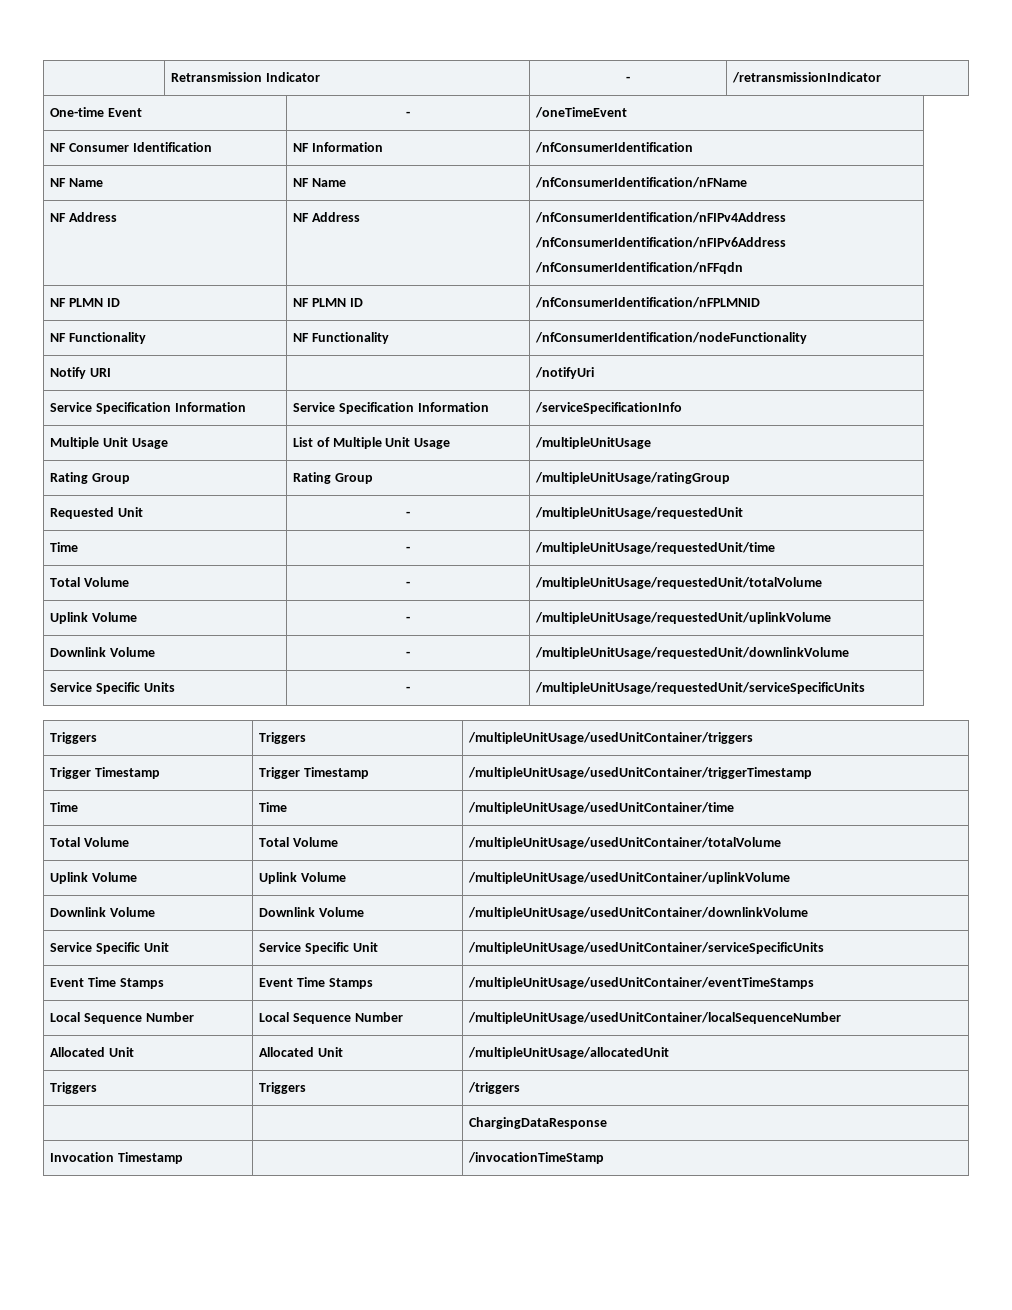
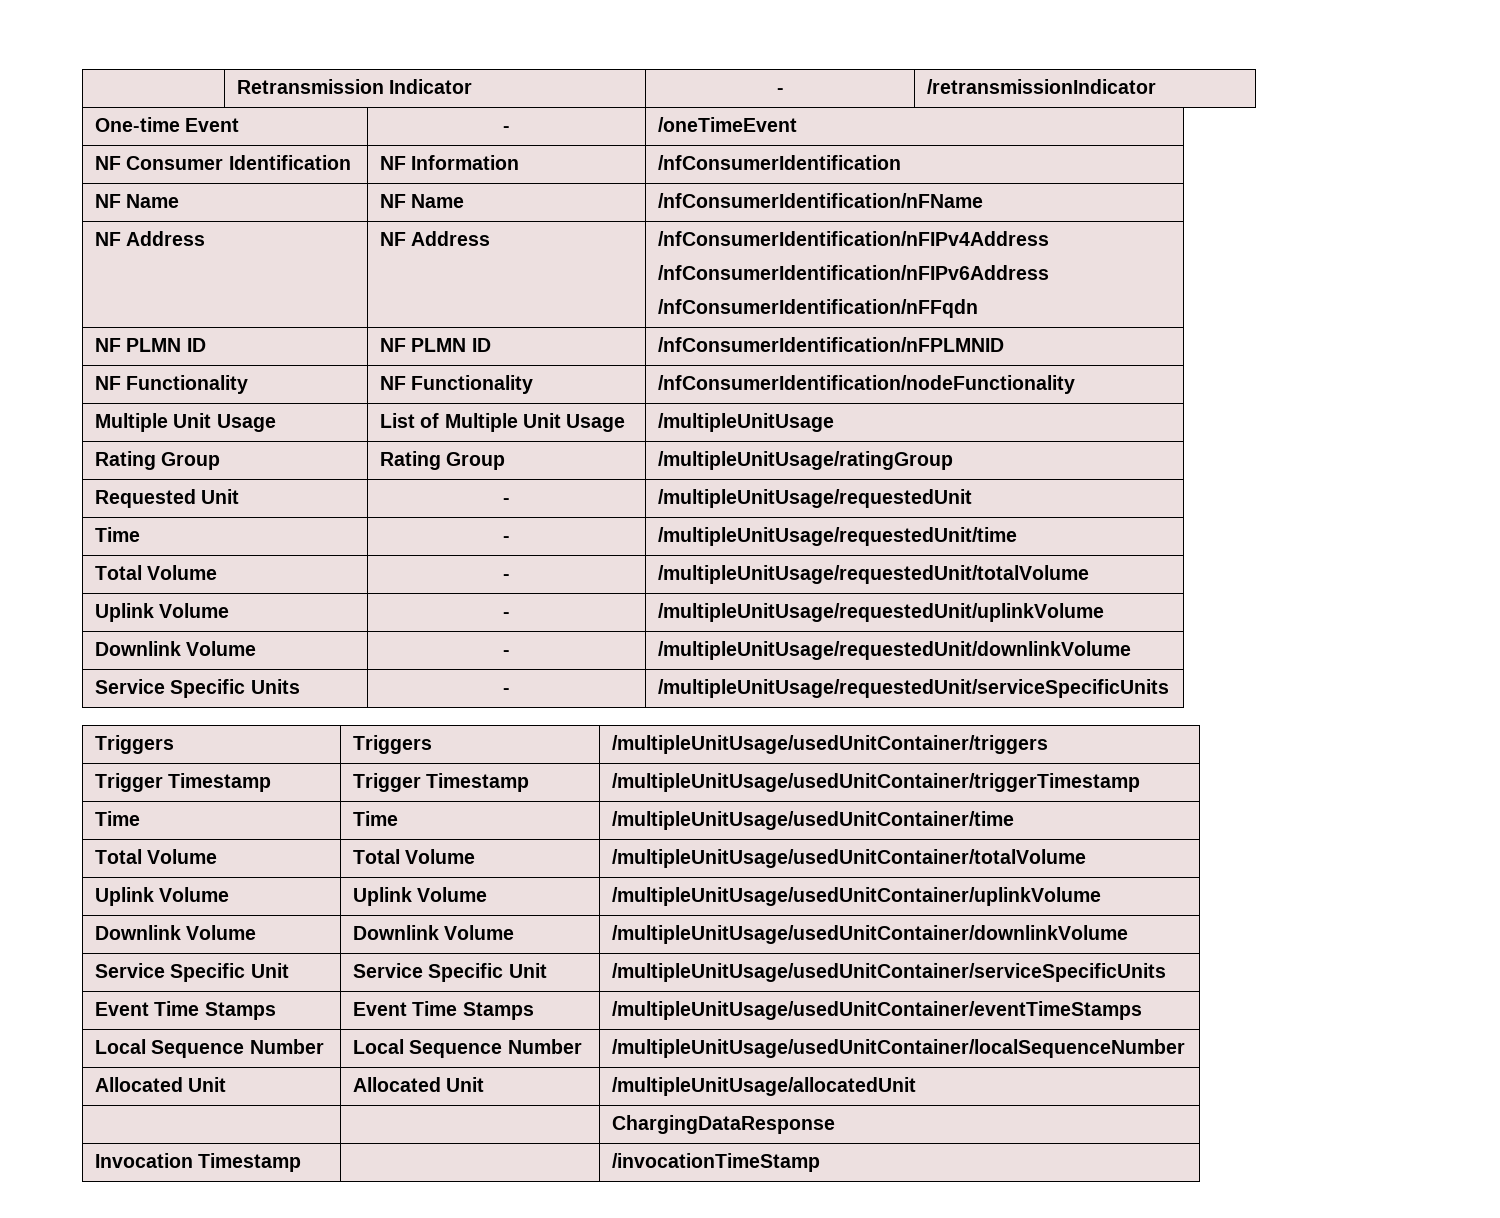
- Notify URI | | /notifyUri
- Service Specification Information | Service Specification Information | /serviceSpecificationInfo
- Triggers | Triggers | /triggers

